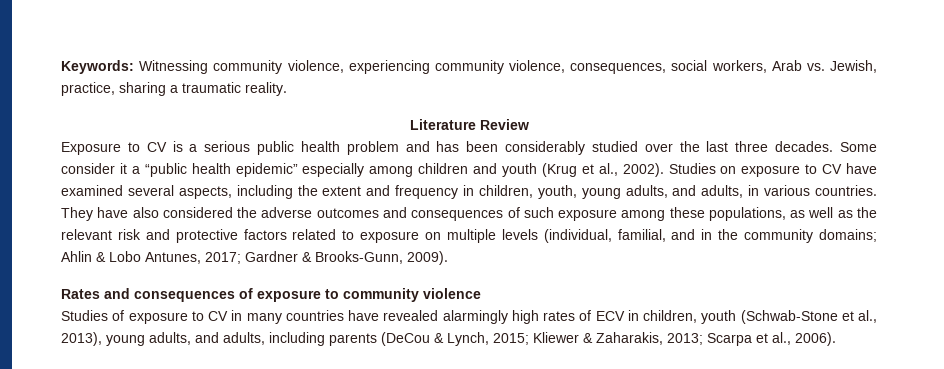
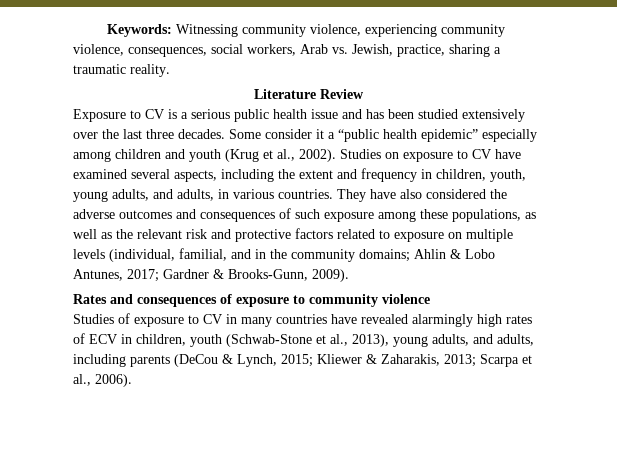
- Exposure to CV is a serious public health problem and has been considerably studied over the last three decades.
+ Exposure to CV is a serious public health issue and has been studied extensively over the last three decades.

